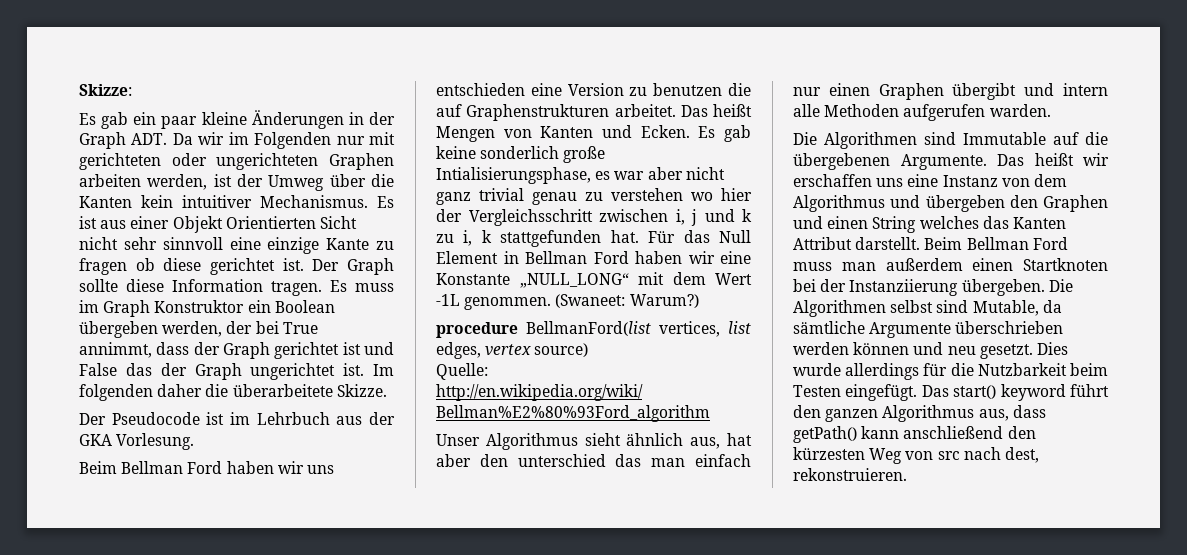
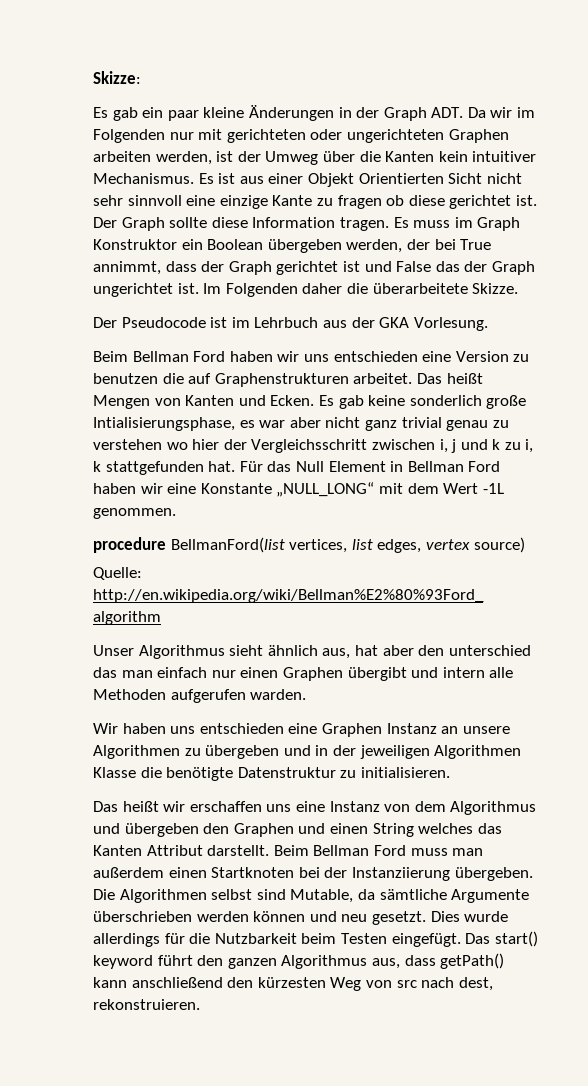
- Im folgenden daher die überarbeitete Skizze.
+ Im Folgenden daher die überarbeitete Skizze.
- (Swaneet: Warum?)
- Die Algorithmen sind Immutable auf die übergebenen Argumente. Das heißt wir erschaffen uns eine Instanz von dem Algorithmus und übergeben den Graphen und einen String welches das Kanten Attribut darstellt.
+ Wir haben uns entschieden eine Graphen Instanz an unsere Algorithmen zu übergeben und in der jeweiligen Algorithmen Klasse die benötigte Datenstruktur zu initialisieren.
+ Das heißt wir erschaffen uns eine Instanz von dem Algorithmus und übergeben den Graphen und einen String welches das Kanten Attribut darstellt.

